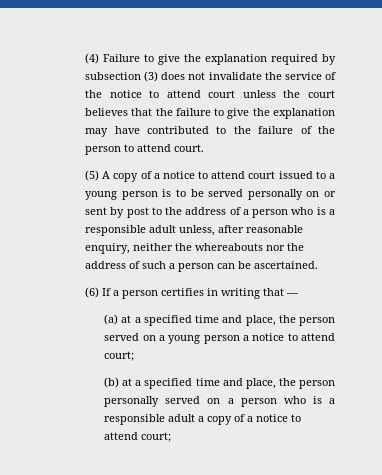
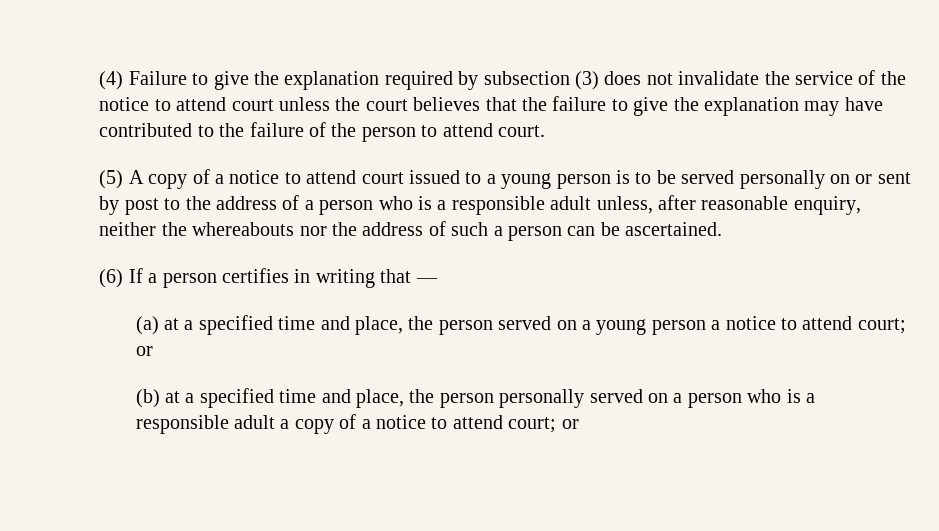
- (a) at a specified time and place, the person served on a young person a notice to attend court;
+ (a) at a specified time and place, the person served on a young person a notice to attend court; or
- (b) at a specified time and place, the person personally served on a person who is a responsible adult a copy of a notice to attend court;
+ (b) at a specified time and place, the person personally served on a person who is a responsible adult a copy of a notice to attend court; or

